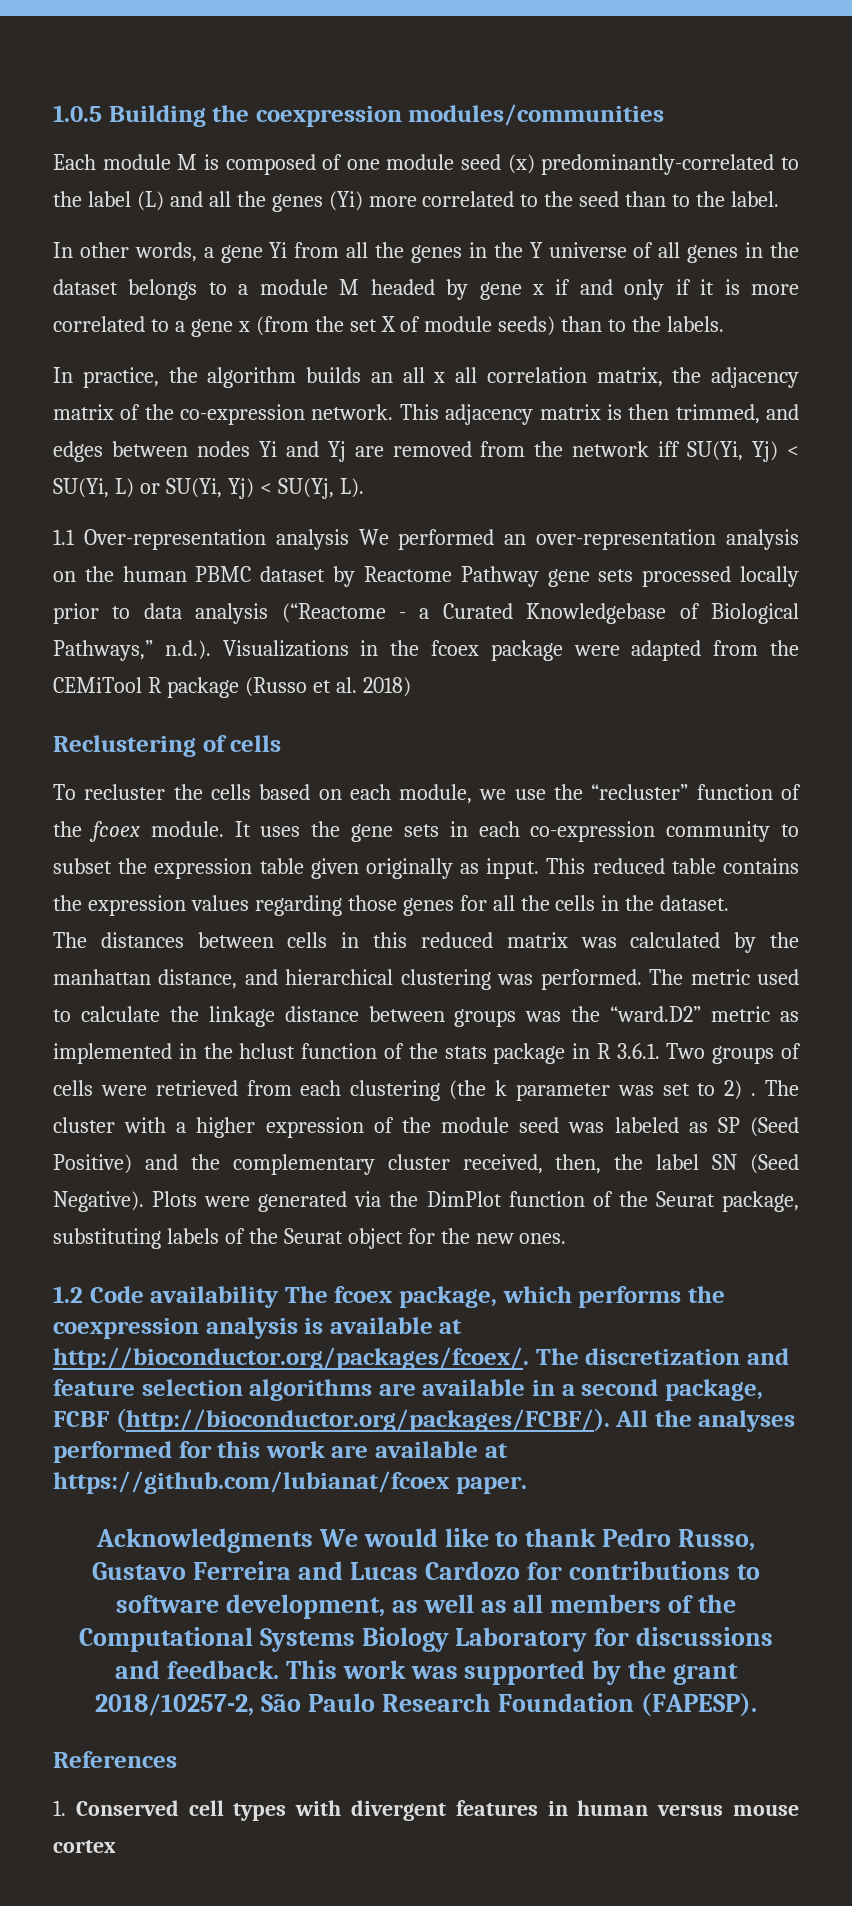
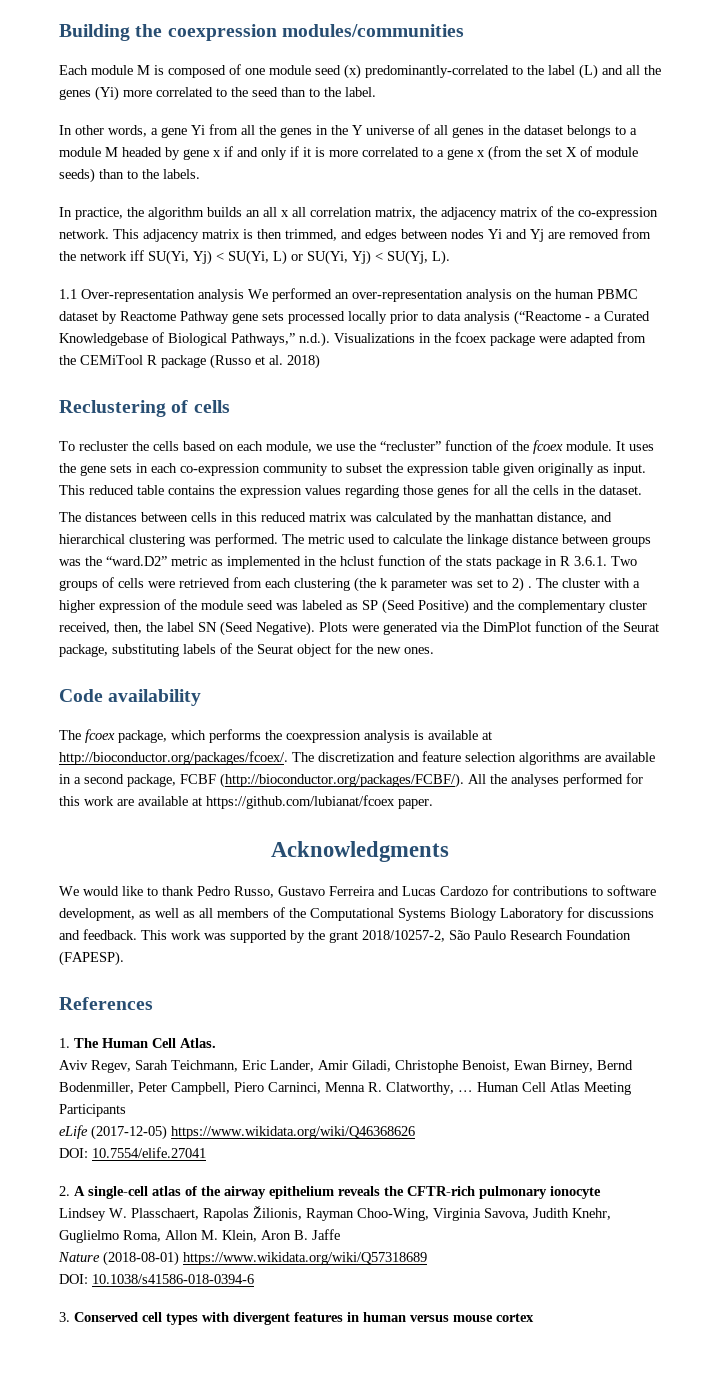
- 1.0.5 Building the coexpression modules/communities
+ Building the coexpression modules/communities
- 1.2 Code availability The fcoex package, which performs the coexpression analysis is available at http://bioconductor.org/packages/fcoex/. The discretization and feature selection algorithms are available in a second package, FCBF (http://bioconductor.org/packages/FCBF/). All the analyses performed for this work are available at https://github.com/lubianat/fcoex paper.
+ Code availability
+ The fcoex package, which performs the coexpression analysis is available at http://bioconductor.org/packages/fcoex/. The discretization and feature selection algorithms are available in a second package, FCBF (http://bioconductor.org/packages/FCBF/). All the analyses performed for this work are available at https://github.com/lubianat/fcoex paper.
- Acknowledgments We would like to thank Pedro Russo, Gustavo Ferreira and Lucas Cardozo for contributions to software development, as well as all members of the Computational Systems Biology Laboratory for discussions and feedback.
+ Acknowledgments
+ We would like to thank Pedro Russo, Gustavo Ferreira and Lucas Cardozo for contributions to software development, as well as all members of the Computational Systems Biology Laboratory for discussions and feedback.
- 1. Conserved cell types with divergent features in human versus mouse cortex
+ 1. The Human Cell Atlas.
+ Aviv Regev, Sarah Teichmann, Eric Lander, Amir Giladi, Christophe Benoist, Ewan Birney, Bernd Bodenmiller, Peter Campbell, Piero Carninci, Menna R. Clatworthy, … Human Cell Atlas Meeting Participants
+ eLife (2017-12-05) https://www.wikidata.org/wiki/Q46368626
+ DOI: 10.7554/elife.27041
+ 2. A single-cell atlas of the airway epithelium reveals the CFTR-rich pulmonary ionocyte
+ Lindsey W. Plasschaert, Rapolas Žilionis, Rayman Choo-Wing, Virginia Savova, Judith Knehr, Guglielmo Roma, Allon M. Klein, Aron B. Jaffe
+ Nature (2018-08-01) https://www.wikidata.org/wiki/Q57318689
+ DOI: 10.1038/s41586-018-0394-6
+ 3. Conserved cell types with divergent features in human versus mouse cortex

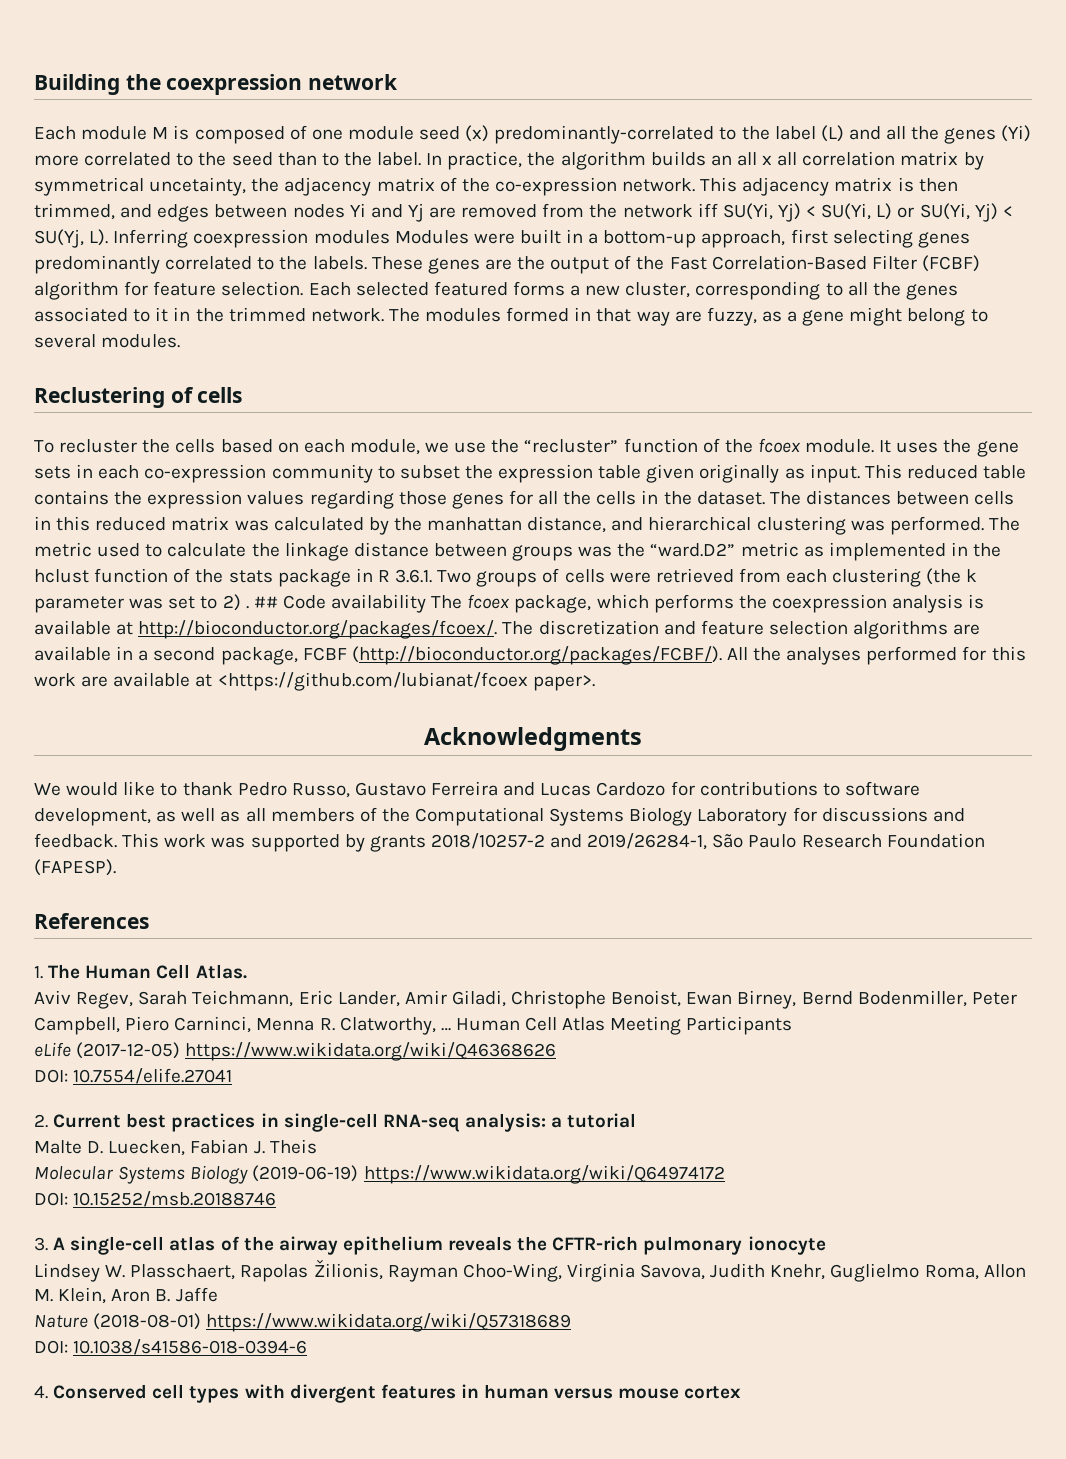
- Building the coexpression modules/communities
+ Building the coexpression network
- Each module M is composed of one module seed (x) predominantly-correlated to the label (L) and all the genes (Yi) more correlated to the seed than to the label.
- In other words, a gene Yi from all the genes in the Y universe of all genes in the dataset belongs to a module M headed by gene x if and only if it is more correlated to a gene x (from the set X of module seeds) than to the labels.
- In practice, the algorithm builds an all x all correlation matrix, the adjacency matrix of the co-expression network.
+ Each module M is composed of one module seed (x) predominantly-correlated to the label (L) and all the genes (Yi) more correlated to the seed than to the label. In practice, the algorithm builds an all x all correlation matrix by symmetrical uncetainty, the adjacency matrix of the co-expression network.
- This adjacency matrix is then trimmed, and edges between nodes Yi and Yj are removed from the network iff SU(Yi, Yj) < SU(Yi, L) or SU(Yi, Yj) < SU(Yj, L).
- 1.1 Over-representation analysis We performed an over-representation analysis on the human PBMC dataset by Reactome Pathway gene sets processed locally prior to data analysis (“Reactome - a Curated Knowledgebase of Biological Pathways,” n.d.). Visualizations in the fcoex package were adapted from the CEMiTool R package (Russo et al. 2018)
+ This adjacency matrix is then trimmed, and edges between nodes Yi and Yj are removed from the network iff SU(Yi, Yj) < SU(Yi, L) or SU(Yi, Yj) < SU(Yj, L). Inferring coexpression modules Modules were built in a bottom-up approach, first selecting genes predominantly correlated to the labels. These genes are the output of the Fast Correlation-Based Filter (FCBF) algorithm for feature selection. Each selected featured forms a new cluster, corresponding to all the genes associated to it in the trimmed network. The modules formed in that way are fuzzy, as a gene might belong to several modules.
- This reduced table contains the expression values regarding those genes for all the cells in the dataset.
- The distances between cells in this reduced matrix was calculated by the manhattan distance, and hierarchical clustering was performed.
+ This reduced table contains the expression values regarding those genes for all the cells in the dataset. The distances between cells in this reduced matrix was calculated by the manhattan distance, and hierarchical clustering was performed.
- The cluster with a higher expression of the module seed was labeled as SP (Seed Positive) and the complementary cluster received, then, the label SN (Seed Negative). Plots were generated via the DimPlot function of the Seurat package, substituting labels of the Seurat object for the new ones.
- Code availability
- The fcoex package, which performs the coexpression analysis is available at http://bioconductor.org/packages/fcoex/. The discretization and feature selection algorithms are available in a second package, FCBF (http://bioconductor.org/packages/FCBF/). All the analyses performed for this work are available at https://github.com/lubianat/fcoex paper.
+ ## Code availability The fcoex package, which performs the coexpression analysis is available at http://bioconductor.org/packages/fcoex/. The discretization and feature selection algorithms are available in a second package, FCBF (http://bioconductor.org/packages/FCBF/). All the analyses performed for this work are available at <https://github.com/lubianat/fcoex paper>.
- This work was supported by the grant 2018/10257-2, São Paulo Research Foundation (FAPESP).
+ This work was supported by grants 2018/10257-2 and 2019/26284-1, São Paulo Research Foundation (FAPESP).
- 2. A single-cell atlas of the airway epithelium reveals the CFTR-rich pulmonary ionocyte
+ 2. Current best practices in single-cell RNA-seq analysis: a tutorial
+ Malte D. Luecken, Fabian J. Theis
+ Molecular Systems Biology (2019-06-19) https://www.wikidata.org/wiki/Q64974172
+ DOI: 10.15252/msb.20188746
+ 3. A single-cell atlas of the airway epithelium reveals the CFTR-rich pulmonary ionocyte
- 3. Conserved cell types with divergent features in human versus mouse cortex
+ 4. Conserved cell types with divergent features in human versus mouse cortex

